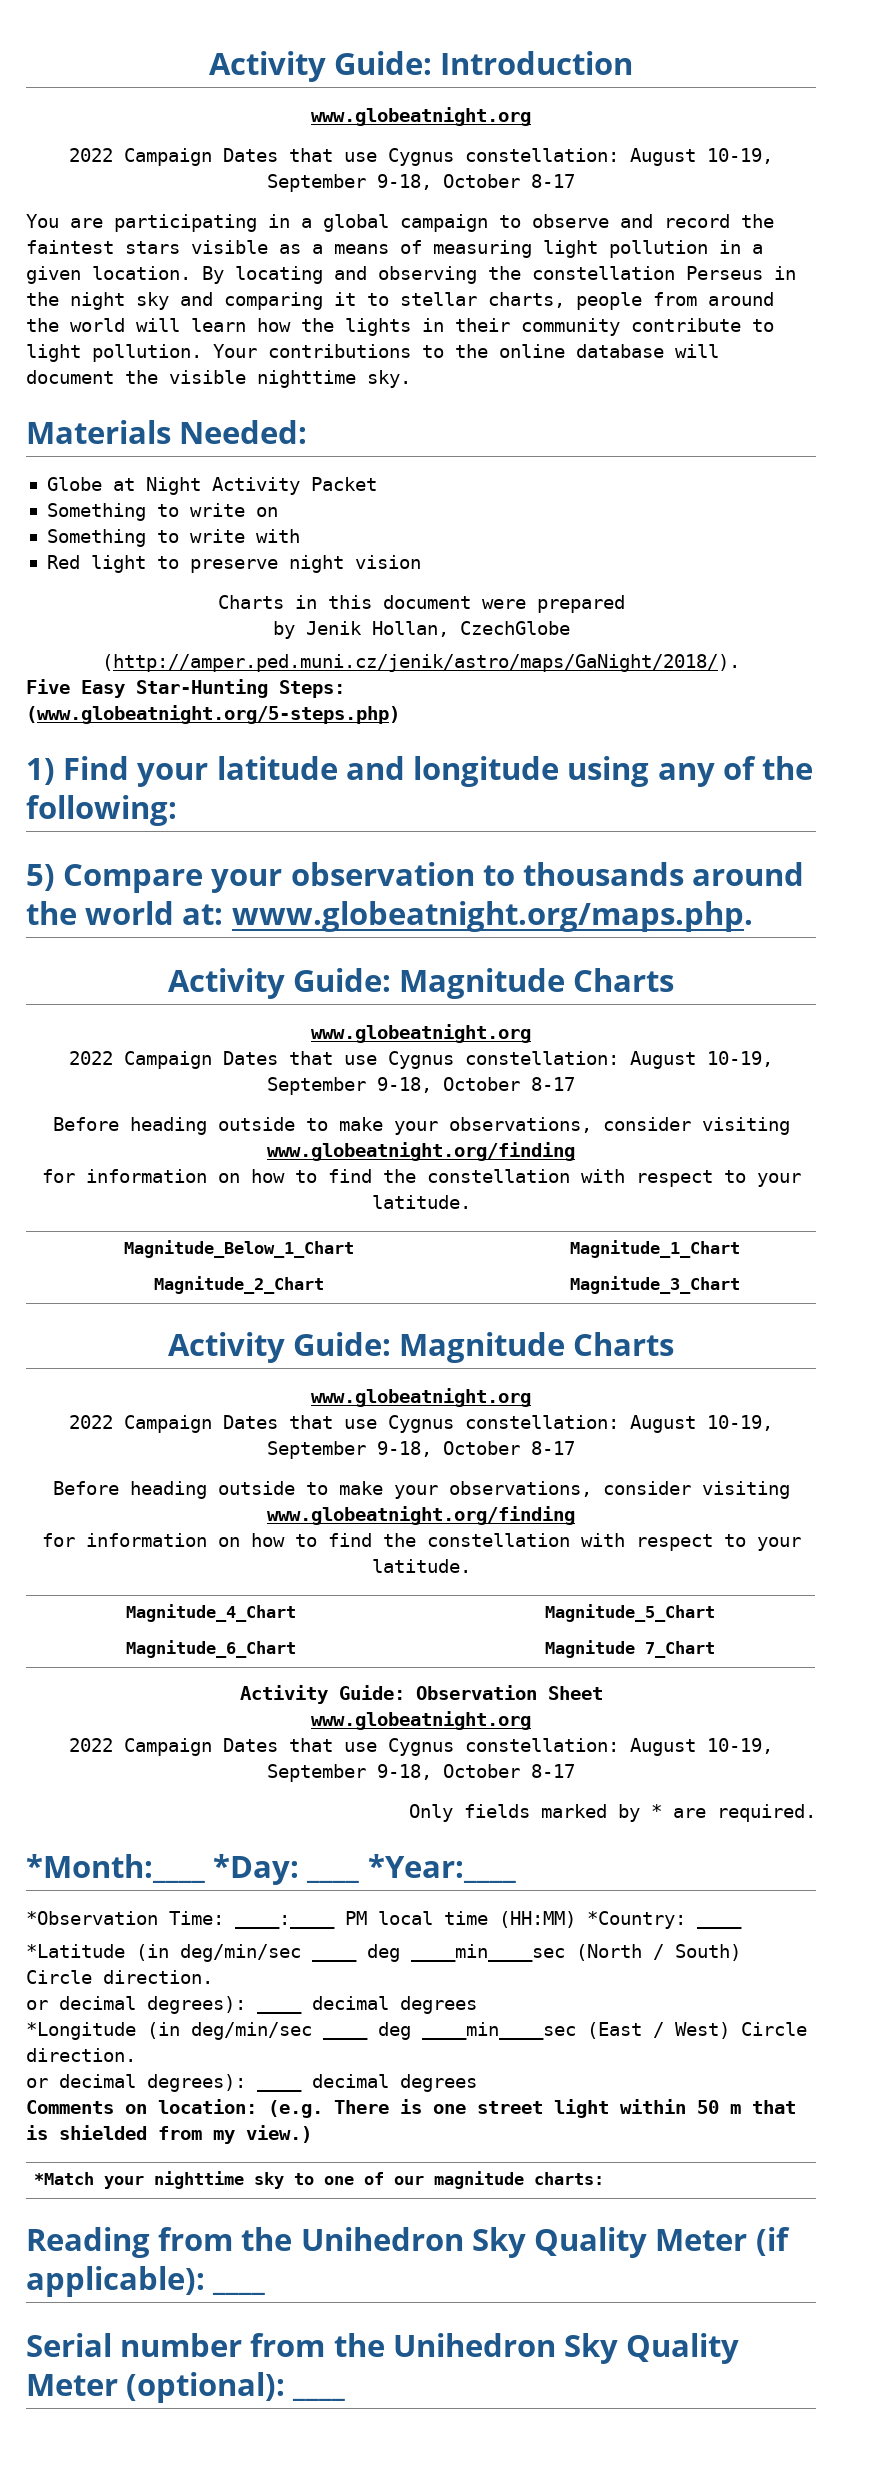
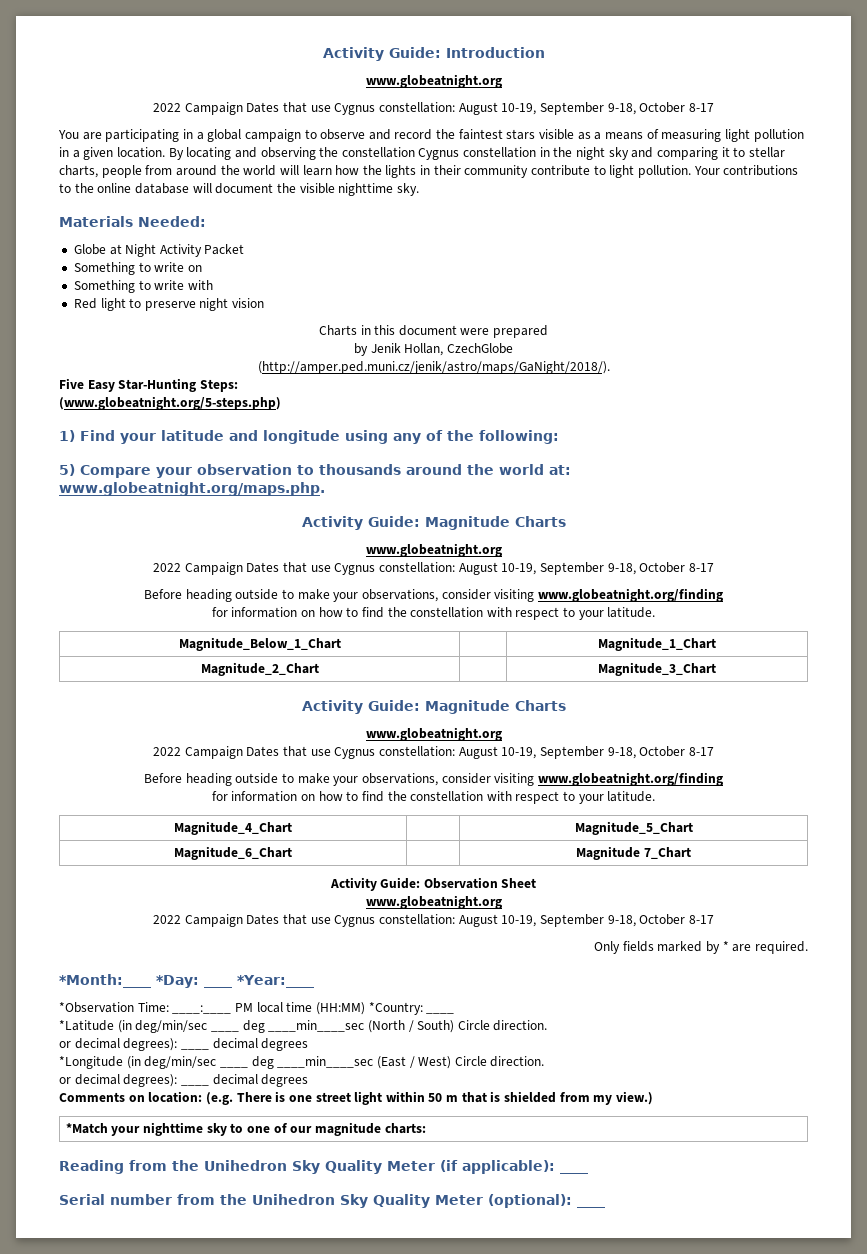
- By locating and observing the constellation Perseus in the night sky and comparing it to stellar charts, people from around the world will learn how the lights in their community contribute to light pollution.
+ By locating and observing the constellation Cygnus constellation in the night sky and comparing it to stellar charts, people from around the world will learn how the lights in their community contribute to light pollution.

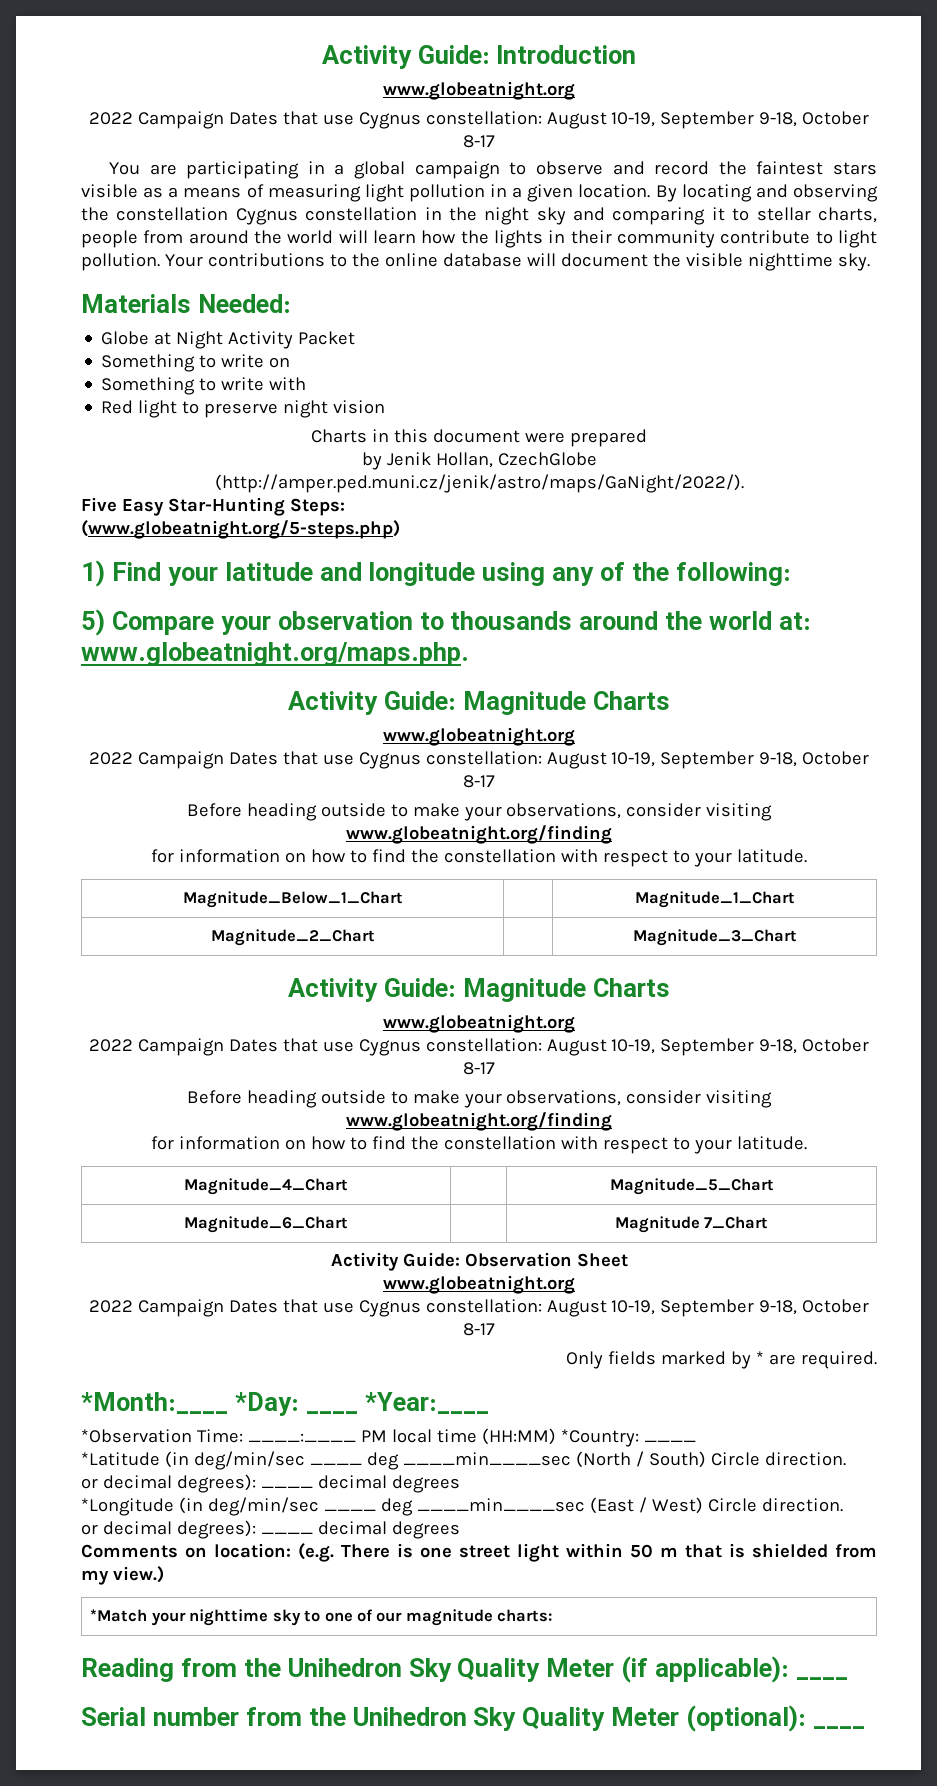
- (http://amper.ped.muni.cz/jenik/astro/maps/GaNight/2018/).
+ (http://amper.ped.muni.cz/jenik/astro/maps/GaNight/2022/).

